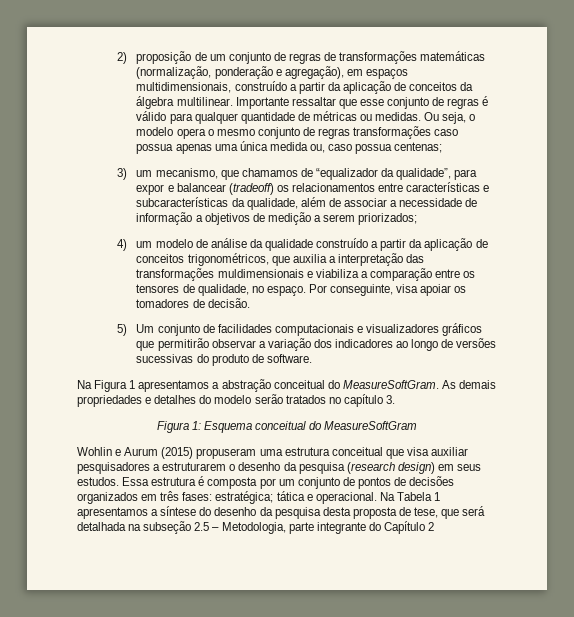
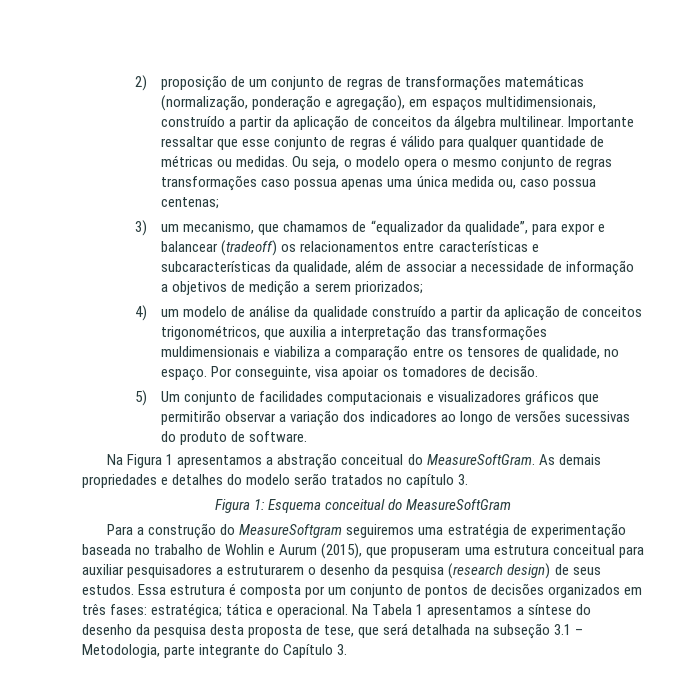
- Wohlin e Aurum (2015) propuseram uma estrutura conceitual que visa auxiliar pesquisadores a estruturarem o desenho da pesquisa (research design) em seus estudos.
+ Para a construção do MeasureSoftgram seguiremos uma estratégia de experimentação baseada no trabalho de Wohlin e Aurum (2015), que propuseram uma estrutura conceitual para auxiliar pesquisadores a estruturarem o desenho da pesquisa (research design) de seus estudos.
- Na Tabela 1 apresentamos a síntese do desenho da pesquisa desta proposta de tese, que será detalhada na subseção 2.5 – Metodologia, parte integrante do Capítulo 2
+ Na Tabela 1 apresentamos a síntese do desenho da pesquisa desta proposta de tese, que será detalhada na subseção 3.1 – Metodologia, parte integrante do Capítulo 3.

